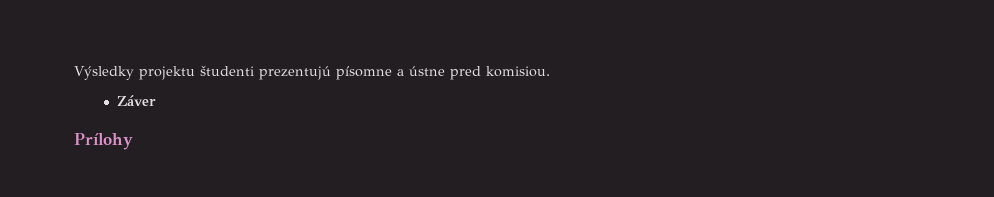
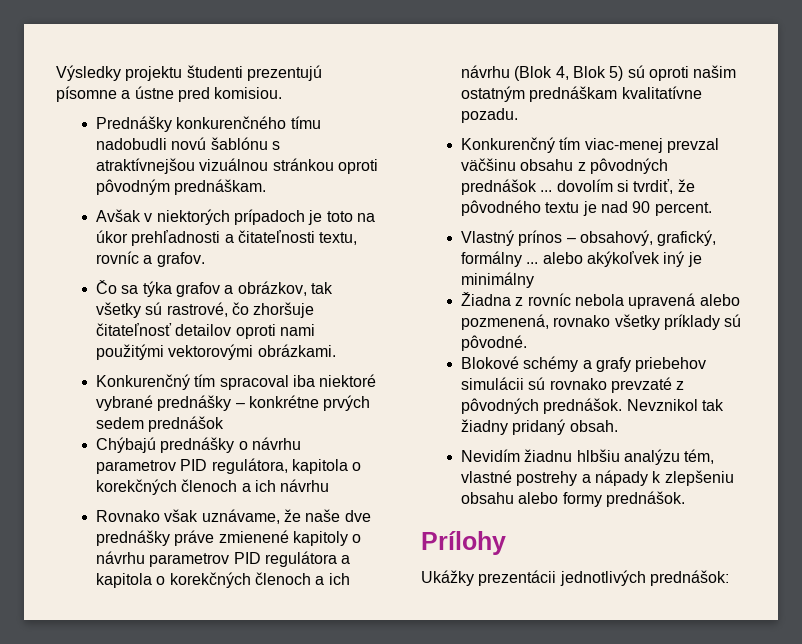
- Záver
+ Prednášky konkurenčného tímu nadobudli novú šablónu s atraktívnejšou vizuálnou stránkou oproti pôvodným prednáškam.
+ Avšak v niektorých prípadoch je toto na úkor prehľadnosti a čitateľnosti textu, rovníc a grafov.
+ Čo sa týka grafov a obrázkov, tak všetky sú rastrové, čo zhoršuje čitateľnosť detailov oproti nami použitými vektorovými obrázkami.
+ Konkurenčný tím spracoval iba niektoré vybrané prednášky – konkrétne prvých sedem prednášok
+ Chýbajú prednášky o návrhu parametrov PID regulátora, kapitola o korekčných členoch a ich návrhu
+ Rovnako však uznávame, že naše dve prednášky práve zmienené kapitoly o návrhu parametrov PID regulátora a kapitola o korekčných členoch a ich návrhu (Blok 4, Blok 5) sú oproti našim ostatným prednáškam kvalitatívne pozadu.
+ Konkurenčný tím viac-menej prevzal väčšinu obsahu z pôvodných prednášok ... dovolím si tvrdiť, že pôvodného textu je nad 90 percent.
+ Vlastný prínos – obsahový, grafický, formálny ... alebo akýkoľvek iný je minimálny
+ Žiadna z rovníc nebola upravená alebo pozmenená, rovnako všetky príklady sú pôvodné.
+ Blokové schémy a grafy priebehov simulácii sú rovnako prevzaté z pôvodných prednášok. Nevznikol tak žiadny pridaný obsah.
+ Nevidím žiadnu hlbšiu analýzu tém, vlastné postrehy a nápady k zlepšeniu obsahu alebo formy prednášok.
  Prílohy
+ Ukážky prezentácii jednotlivých prednášok:

